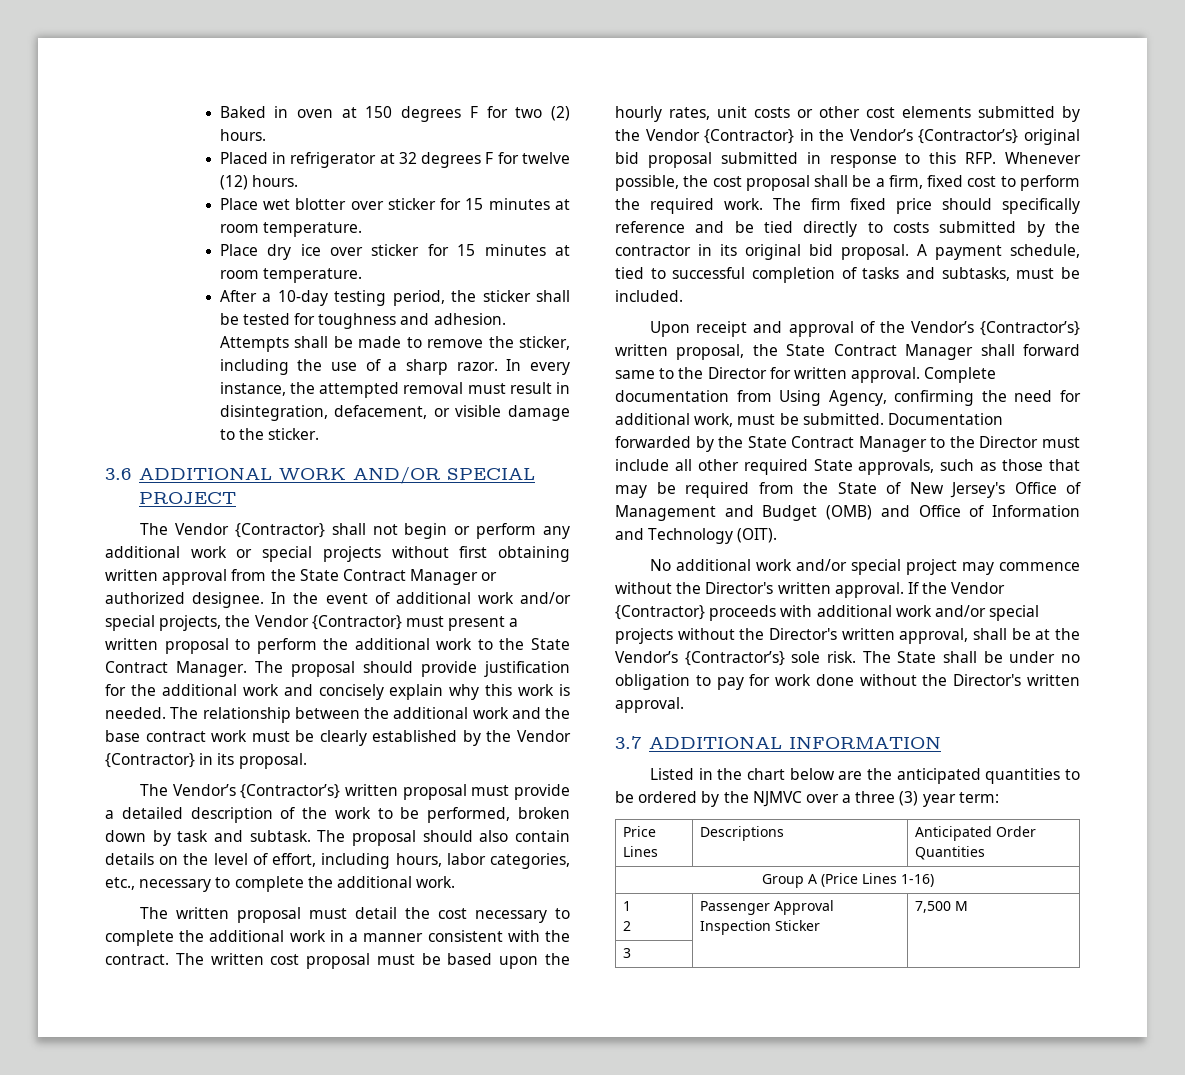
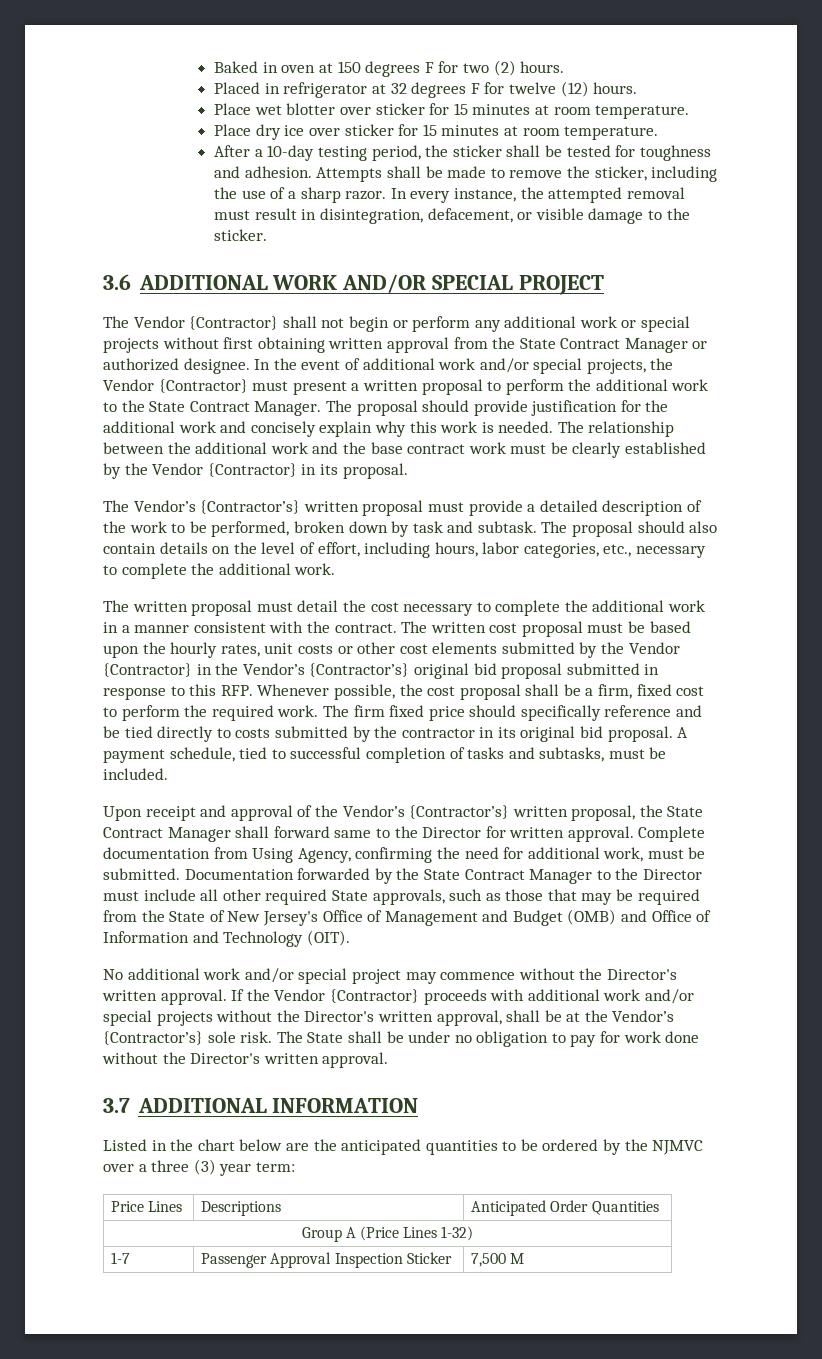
- Group A (Price Lines 1-16)
- 1
- 2 | Passenger Approval Inspection Sticker | 7,500 M
+ Group A (Price Lines 1-32)
+ 1-7 | Passenger Approval Inspection Sticker | 7,500 M
- 3 | |

